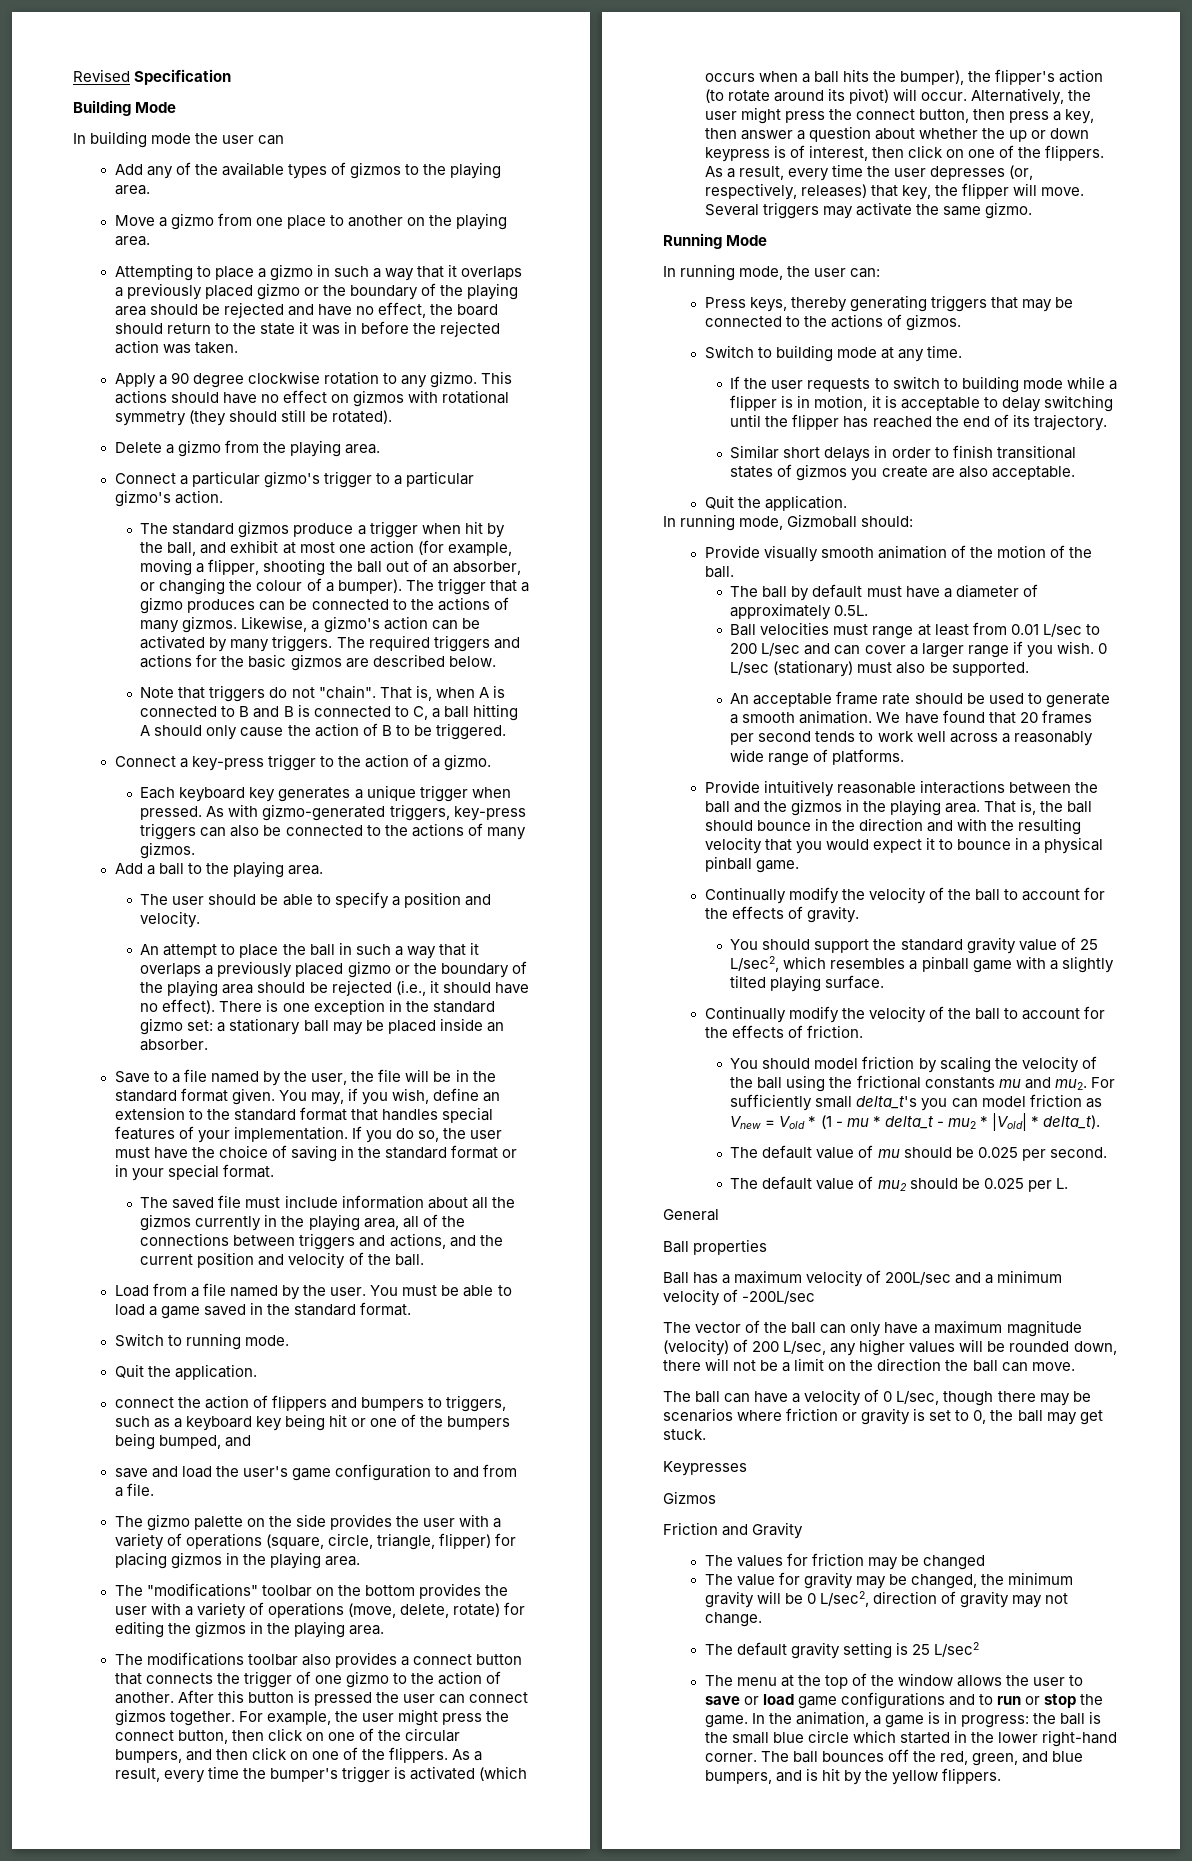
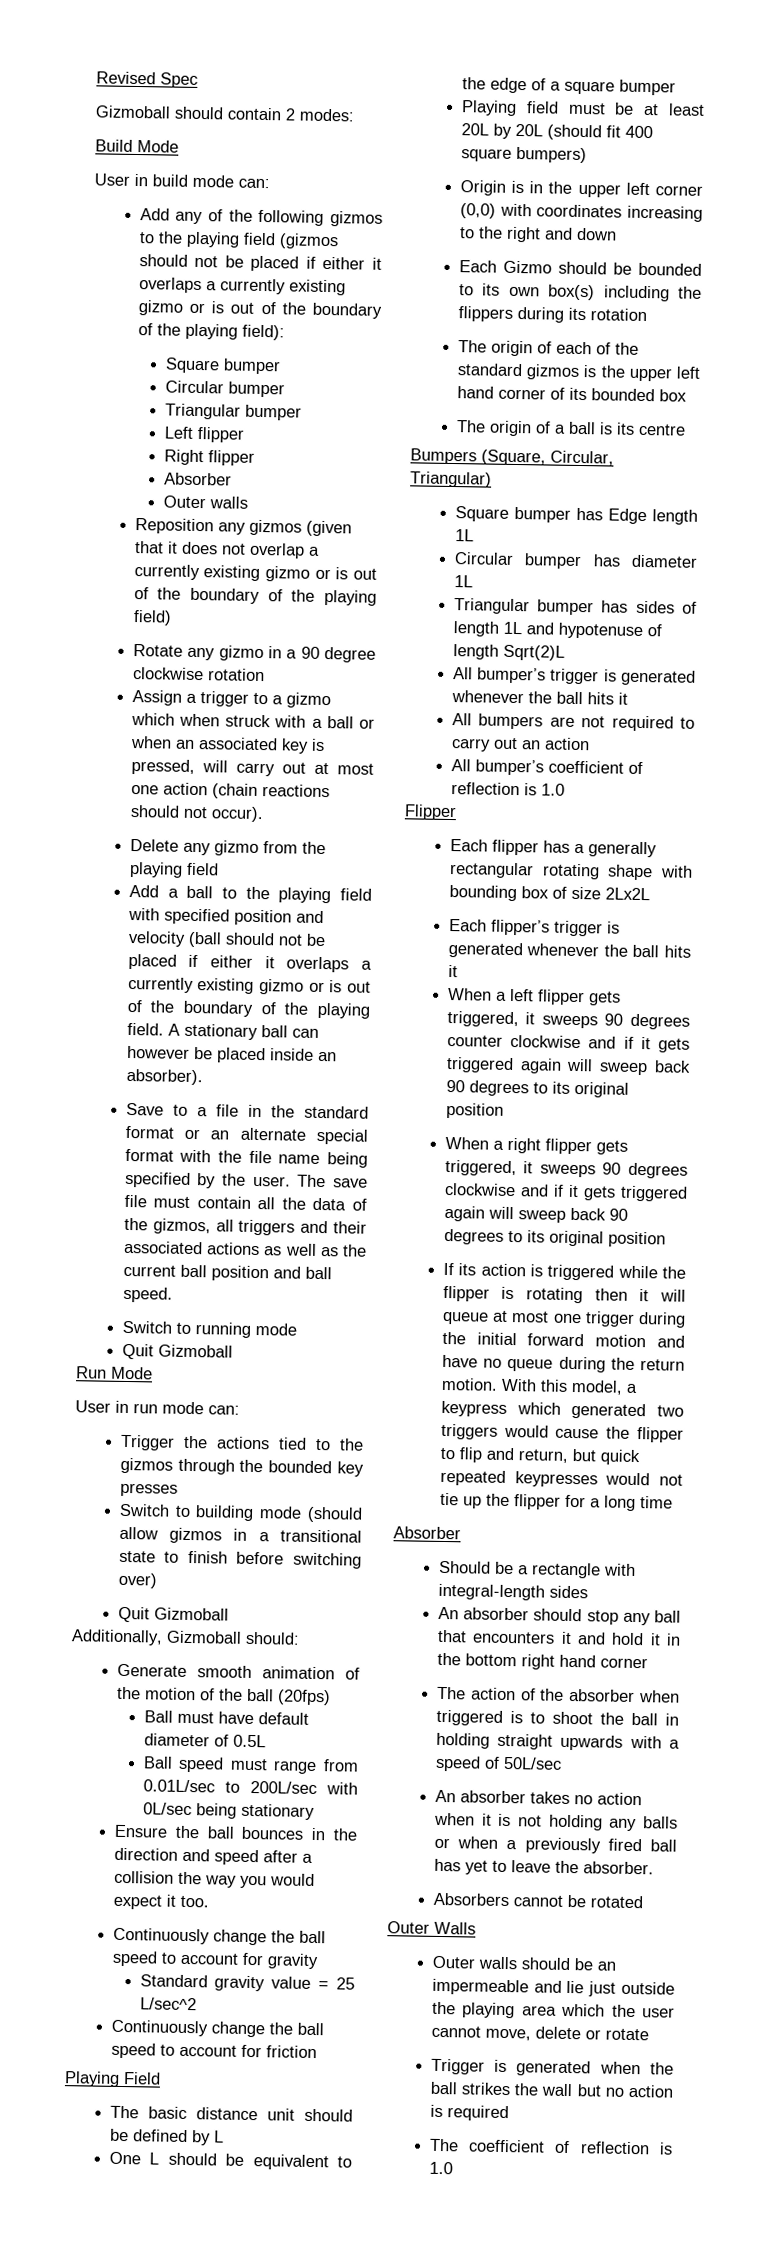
- Revised Specification
- Building Mode
- In building mode the user can
+ Revised Spec
+ Gizmoball should contain 2 modes:
+ Build Mode
+ User in build mode can:
- Add any of the available types of gizmos to the playing area.
- Move a gizmo from one place to another on the playing area.
- Attempting to place a gizmo in such a way that it overlaps a previously placed gizmo or the boundary of the playing area should be rejected and have no effect, the board should return to the state it was in before the rejected action was taken.
- Apply a 90 degree clockwise rotation to any gizmo. This actions should have no effect on gizmos with rotational symmetry (they should still be rotated).
+ Add any of the following gizmos to the playing field (gizmos should not be placed if either it overlaps a currently existing gizmo or is out of the boundary of the playing field):
+ Square bumper
+ Circular bumper
+ Triangular bumper
+ Left flipper
+ Right flipper
+ Absorber
+ Outer walls
+ Reposition any gizmos (given that it does not overlap a currently existing gizmo or is out of the boundary of the playing field)
+ Rotate any gizmo in a 90 degree clockwise rotation
+ Assign a trigger to a gizmo which when struck with a ball or when an associated key is pressed, will carry out at most one action (chain reactions should not occur).
- Delete a gizmo from the playing area.
- Connect a particular gizmo's trigger to a particular gizmo's action.
- The standard gizmos produce a trigger when hit by the ball, and exhibit at most one action (for example, moving a flipper, shooting the ball out of an absorber, or changing the colour of a bumper). The trigger that a gizmo produces can be connected to the actions of many gizmos. Likewise, a gizmo's action can be activated by many triggers. The required triggers and actions for the basic gizmos are described below.
- Note that triggers do not "chain". That is, when A is connected to B and B is connected to C, a ball hitting A should only cause the action of B to be triggered.
- Connect a key-press trigger to the action of a gizmo.
- Each keyboard key generates a unique trigger when pressed. As with gizmo-generated triggers, key-press triggers can also be connected to the actions of many gizmos.
+ Delete any gizmo from the playing field
- Add a ball to the playing area.
- The user should be able to specify a position and velocity.
- An attempt to place the ball in such a way that it overlaps a previously placed gizmo or the boundary of the playing area should be rejected (i.e., it should have no effect). There is one exception in the standard gizmo set: a stationary ball may be placed inside an absorber.
+ Add a ball to the playing field with specified position and velocity (ball should not be placed if either it overlaps a currently existing gizmo or is out of the boundary of the playing field. A stationary ball can however be placed inside an absorber).
- Save to a file named by the user, the file will be in the standard format given. You may, if you wish, define an extension to the standard format that handles special features of your implementation. If you do so, the user must have the choice of saving in the standard format or in your special format.
- The saved file must include information about all the gizmos currently in the playing area, all of the connections between triggers and actions, and the current position and velocity of the ball.
- Load from a file named by the user. You must be able to load a game saved in the standard format.
+ Save to a file in the standard format or an alternate special format with the file name being specified by the user. The save file must contain all the data of the gizmos, all triggers and their associated actions as well as the current ball position and ball speed.
- Switch to running mode.
- Quit the application.
- connect the action of flippers and bumpers to triggers, such as a keyboard key being hit or one of the bumpers being bumped, and
- save and load the user's game configuration to and from a file.
- The gizmo palette on the side provides the user with a variety of operations (square, circle, triangle, flipper) for placing gizmos in the playing area.
- The "modifications" toolbar on the bottom provides the user with a variety of operations (move, delete, rotate) for editing the gizmos in the playing area.
- The modifications toolbar also provides a connect button that connects the trigger of one gizmo to the action of another. After this button is pressed the user can connect gizmos together. For example, the user might press the connect button, then click on one of the circular bumpers, and then click on one of the flippers. As a result, every time the bumper's trigger is activated (which occurs when a ball hits the bumper), the flipper's action (to rotate around its pivot) will occur. Alternatively, the user might press the connect button, then press a key, then answer a question about whether the up or down keypress is of interest, then click on one of the flippers. As a result, every time the user depresses (or, respectively, releases) that key, the flipper will move. Several triggers may activate the same gizmo.
- Running Mode
- In running mode, the user can:
- Press keys, thereby generating triggers that may be connected to the actions of gizmos.
- Switch to building mode at any time.
- If the user requests to switch to building mode while a flipper is in motion, it is acceptable to delay switching until the flipper has reached the end of its trajectory.
- Similar short delays in order to finish transitional states of gizmos you create are also acceptable.
- Quit the application.
- In running mode, Gizmoball should:
+ Switch to running mode
+ Quit Gizmoball
+ Run Mode
+ User in run mode can:
+ Trigger the actions tied to the gizmos through the bounded key presses
+ Switch to building mode (should allow gizmos in a transitional state to finish before switching over)
+ Quit Gizmoball
+ Additionally, Gizmoball should:
- Provide visually smooth animation of the motion of the ball.
- The ball by default must have a diameter of approximately 0.5L.
- Ball velocities must range at least from 0.01 L/sec to 200 L/sec and can cover a larger range if you wish. 0 L/sec (stationary) must also be supported.
- An acceptable frame rate should be used to generate a smooth animation. We have found that 20 frames per second tends to work well across a reasonably wide range of platforms.
- Provide intuitively reasonable interactions between the ball and the gizmos in the playing area. That is, the ball should bounce in the direction and with the resulting velocity that you would expect it to bounce in a physical pinball game.
- Continually modify the velocity of the ball to account for the effects of gravity.
- You should support the standard gravity value of 25 L/sec2, which resembles a pinball game with a slightly tilted playing surface.
- Continually modify the velocity of the ball to account for the effects of friction.
- You should model friction by scaling the velocity of the ball using the frictional constants mu and mu2. For sufficiently small delta_t's you can model friction as Vnew = Vold * (1 - mu * delta_t - mu2 * |Vold| * delta_t).
- The default value of mu should be 0.025 per second.
- The default value of mu2 should be 0.025 per L.
- General
- Ball properties
- Ball has a maximum velocity of 200L/sec and a minimum velocity of -200L/sec
- The vector of the ball can only have a maximum magnitude (velocity) of 200 L/sec, any higher values will be rounded down, there will not be a limit on the direction the ball can move.
- The ball can have a velocity of 0 L/sec, though there may be scenarios where friction or gravity is set to 0, the ball may get stuck.
- Keypresses
- Gizmos
- Friction and Gravity
- The values for friction may be changed
- The value for gravity may be changed, the minimum gravity will be 0 L/sec2, direction of gravity may not change.
- The default gravity setting is 25 L/sec2
- The menu at the top of the window allows the user to save or load game configurations and to run or stop the game. In the animation, a game is in progress: the ball is the small blue circle which started in the lower right-hand corner. The ball bounces off the red, green, and blue bumpers, and is hit by the yellow flippers.
+ Generate smooth animation of the motion of the ball (20fps)
+ Ball must have default diameter of 0.5L
+ Ball speed must range from 0.01L/sec to 200L/sec with 0L/sec being stationary
+ Ensure the ball bounces in the direction and speed after a collision the way you would expect it too.
+ Continuously change the ball speed to account for gravity
+ Standard gravity value = 25 L/sec^2
+ Continuously change the ball speed to account for friction
+ Playing Field
+ The basic distance unit should be defined by L
+ One L should be equivalent to the edge of a square bumper
+ Playing field must be at least 20L by 20L (should fit 400 square bumpers)
+ Origin is in the upper left corner (0,0) with coordinates increasing to the right and down
+ Each Gizmo should be bounded to its own box(s) including the flippers during its rotation
+ The origin of each of the standard gizmos is the upper left hand corner of its bounded box
+ The origin of a ball is its centre
+ Bumpers (Square, Circular, Triangular)
+ Square bumper has Edge length 1L
+ Circular bumper has diameter 1L
+ Triangular bumper has sides of length 1L and hypotenuse of length Sqrt(2)L
+ All bumper’s trigger is generated whenever the ball hits it
+ All bumpers are not required to carry out an action
+ All bumper’s coefficient of reflection is 1.0
+ Flipper
+ Each flipper has a generally rectangular rotating shape with bounding box of size 2Lx2L
+ Each flipper’s trigger is generated whenever the ball hits it
+ When a left flipper gets triggered, it sweeps 90 degrees counter clockwise and if it gets triggered again will sweep back 90 degrees to its original position
+ When a right flipper gets triggered, it sweeps 90 degrees clockwise and if it gets triggered again will sweep back 90 degrees to its original position
+ If its action is triggered while the flipper is rotating then it will queue at most one trigger during the initial forward motion and have no queue during the return motion. With this model, a keypress which generated two triggers would cause the flipper to flip and return, but quick repeated keypresses would not tie up the flipper for a long time
+ Absorber
+ Should be a rectangle with integral-length sides
+ An absorber should stop any ball that encounters it and hold it in the bottom right hand corner
+ The action of the absorber when triggered is to shoot the ball in holding straight upwards with a speed of 50L/sec
+ An absorber takes no action when it is not holding any balls or when a previously fired ball has yet to leave the absorber.
+ Absorbers cannot be rotated
+ Outer Walls
+ Outer walls should be an impermeable and lie just outside the playing area which the user cannot move, delete or rotate
+ Trigger is generated when the ball strikes the wall but no action is required
+ The coefficient of reflection is 1.0

